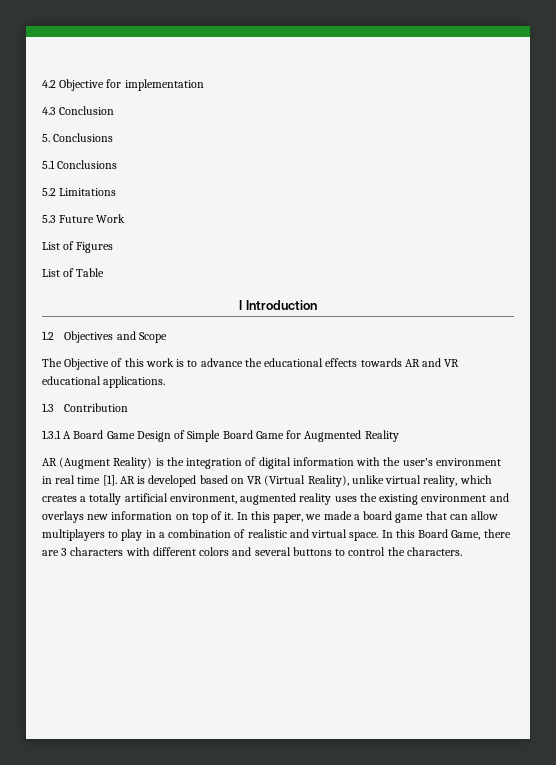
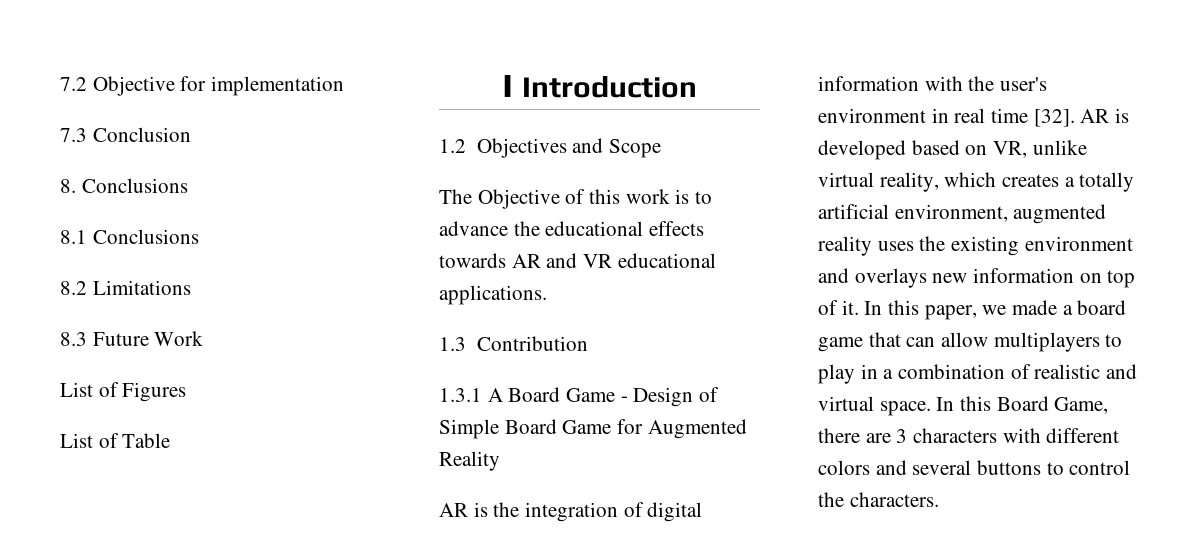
- 4.2 Objective for implementation
+ 7.2 Objective for implementation
- 4.3 Conclusion
+ 7.3 Conclusion
- 5. Conclusions
- 5.1 Conclusions
- 5.2 Limitations
+ 8. Conclusions
+ 8.1 Conclusions
+ 8.2 Limitations
- 5.3 Future Work
+ 8.3 Future Work
- 1.3.1 A Board Game Design of Simple Board Game for Augmented Reality
+ 1.3.1 A Board Game - Design of Simple Board Game for Augmented Reality
- AR (Augment Reality) is the integration of digital information with the user's environment in real time [1].
+ AR is the integration of digital information with the user's environment in real time [32].
- AR is developed based on VR (Virtual Reality), unlike virtual reality, which creates a totally artificial environment, augmented reality uses the existing environment and overlays new information on top of it.
+ AR is developed based on VR, unlike virtual reality, which creates a totally artificial environment, augmented reality uses the existing environment and overlays new information on top of it.

